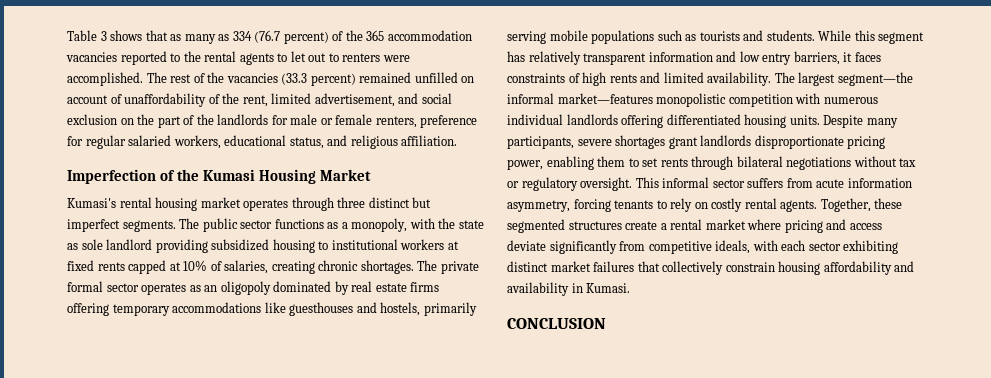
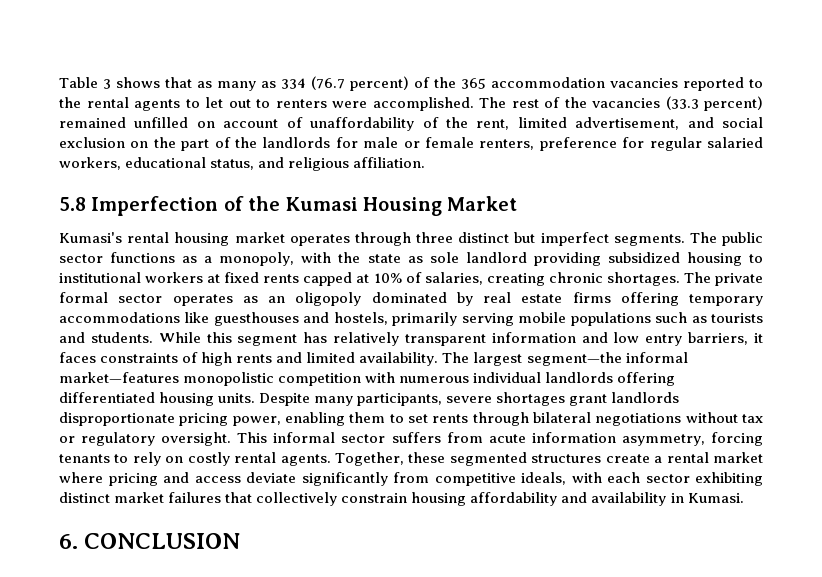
- Imperfection of the Kumasi Housing Market
+ 5.8 Imperfection of the Kumasi Housing Market
- CONCLUSION
+ 6. CONCLUSION

